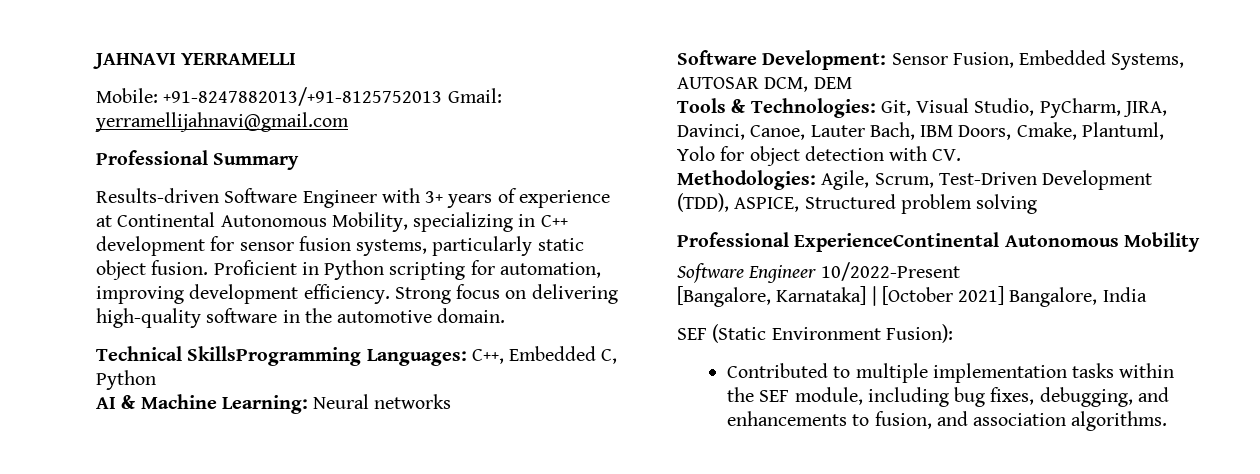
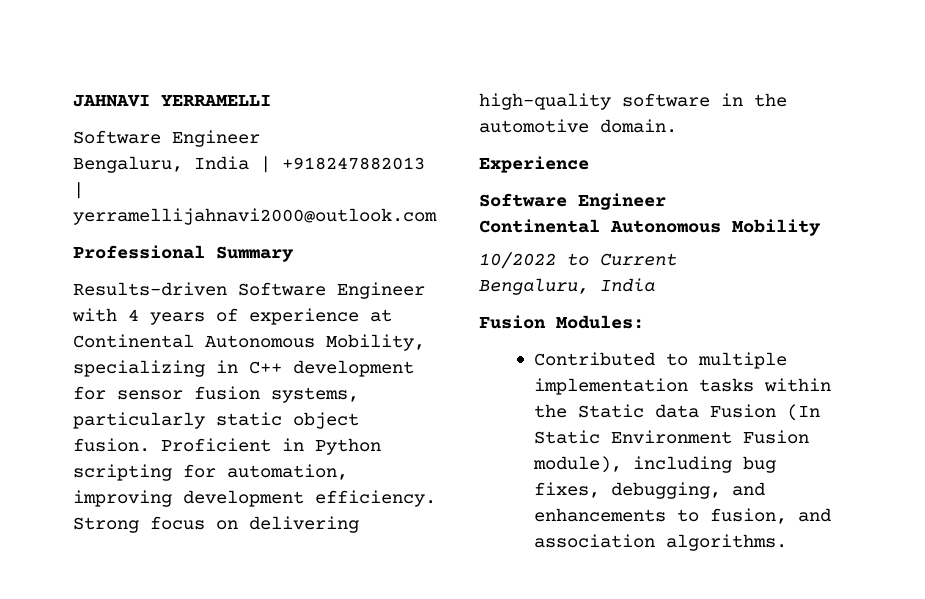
  JAHNAVI YERRAMELLI
- Mobile: +91-8247882013/+91-8125752013 Gmail: yerramellijahnavi@gmail.com
+ Software Engineer
+ Bengaluru, India | +918247882013 | yerramellijahnavi2000@outlook.com
- Results-driven Software Engineer with 3+ years of experience at Continental Autonomous Mobility, specializing in C++ development for sensor fusion systems, particularly static object fusion.
+ Results-driven Software Engineer with 4 years of experience at Continental Autonomous Mobility, specializing in C++ development for sensor fusion systems, particularly static object fusion.
- Technical SkillsProgramming Languages: C++, Embedded C, Python
- AI & Machine Learning: Neural networks
- Software Development: Sensor Fusion, Embedded Systems, AUTOSAR DCM, DEM
- Tools & Technologies: Git, Visual Studio, PyCharm, JIRA, Davinci, Canoe, Lauter Bach, IBM Doors, Cmake, Plantuml, Yolo for object detection with CV.
- Methodologies: Agile, Scrum, Test-Driven Development (TDD), ASPICE, Structured problem solving
- Professional ExperienceContinental Autonomous Mobility
- Software Engineer 10/2022-Present
- [Bangalore, Karnataka] | [October 2021] Bangalore, India
- SEF (Static Environment Fusion):
+ Experience
+ Software Engineer
+ Continental Autonomous Mobility
+ 10/2022 to Current
+ Bengaluru, India
+ Fusion Modules:
- Contributed to multiple implementation tasks within the SEF module, including bug fixes, debugging, and enhancements to fusion, and association algorithms.
+ Contributed to multiple implementation tasks within the Static data Fusion (In Static Environment Fusion module), including bug fixes, debugging, and enhancements to fusion, and association algorithms.

